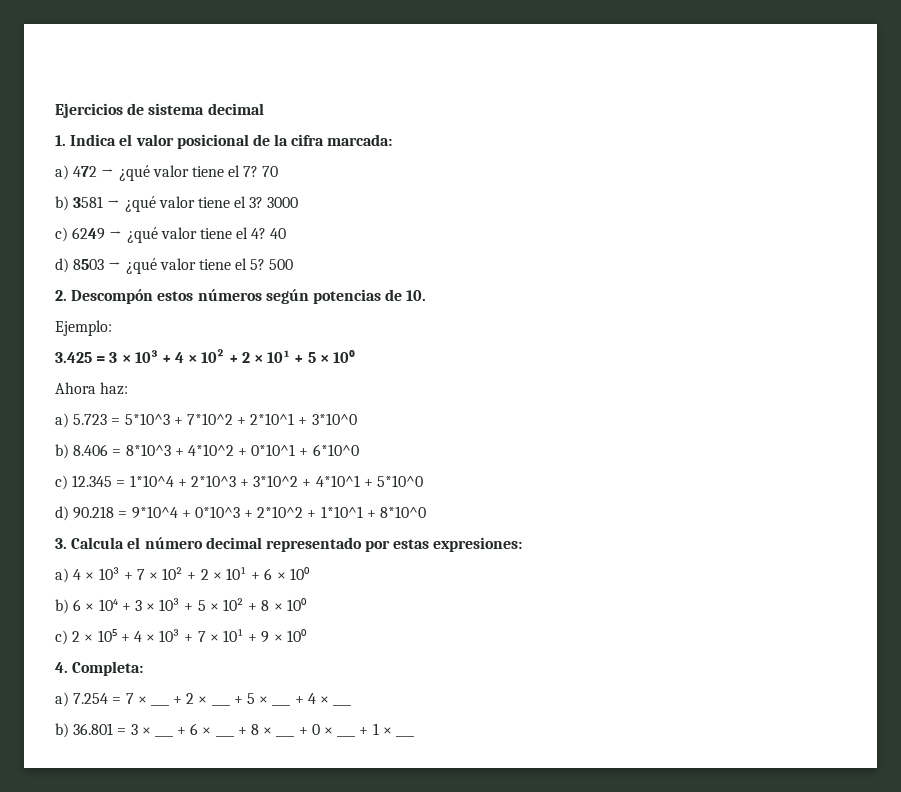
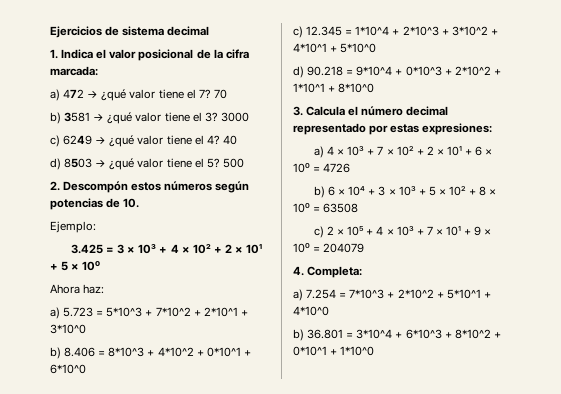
- a) 4 × 10³ + 7 × 10² + 2 × 10¹ + 6 × 10⁰
+ a) 4 × 10³ + 7 × 10² + 2 × 10¹ + 6 × 10⁰ = 4726
- b) 6 × 10⁴ + 3 × 10³ + 5 × 10² + 8 × 10⁰
+ b) 6 × 10⁴ + 3 × 10³ + 5 × 10² + 8 × 10⁰ = 63508
- c) 2 × 10⁵ + 4 × 10³ + 7 × 10¹ + 9 × 10⁰
+ c) 2 × 10⁵ + 4 × 10³ + 7 × 10¹ + 9 × 10⁰ = 204079
- a) 7.254 = 7 × ___ + 2 × ___ + 5 × ___ + 4 × ___
- b) 36.801 = 3 × ___ + 6 × ___ + 8 × ___ + 0 × ___ + 1 × ___
+ a) 7.254 = 7*10^3 + 2*10^2 + 5*10^1 + 4*10^0
+ b) 36.801 = 3*10^4 + 6*10^3 + 8*10^2 + 0*10^1 + 1*10^0

